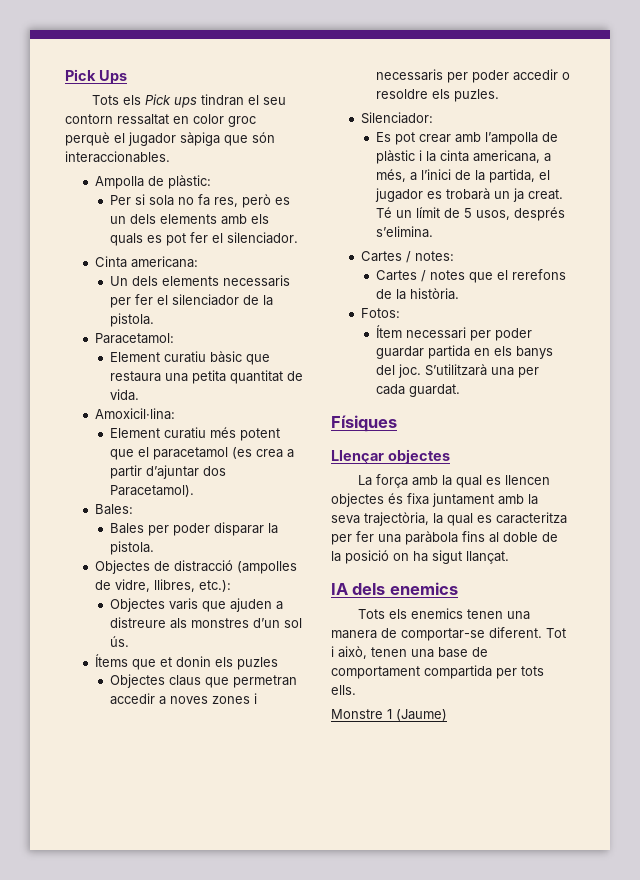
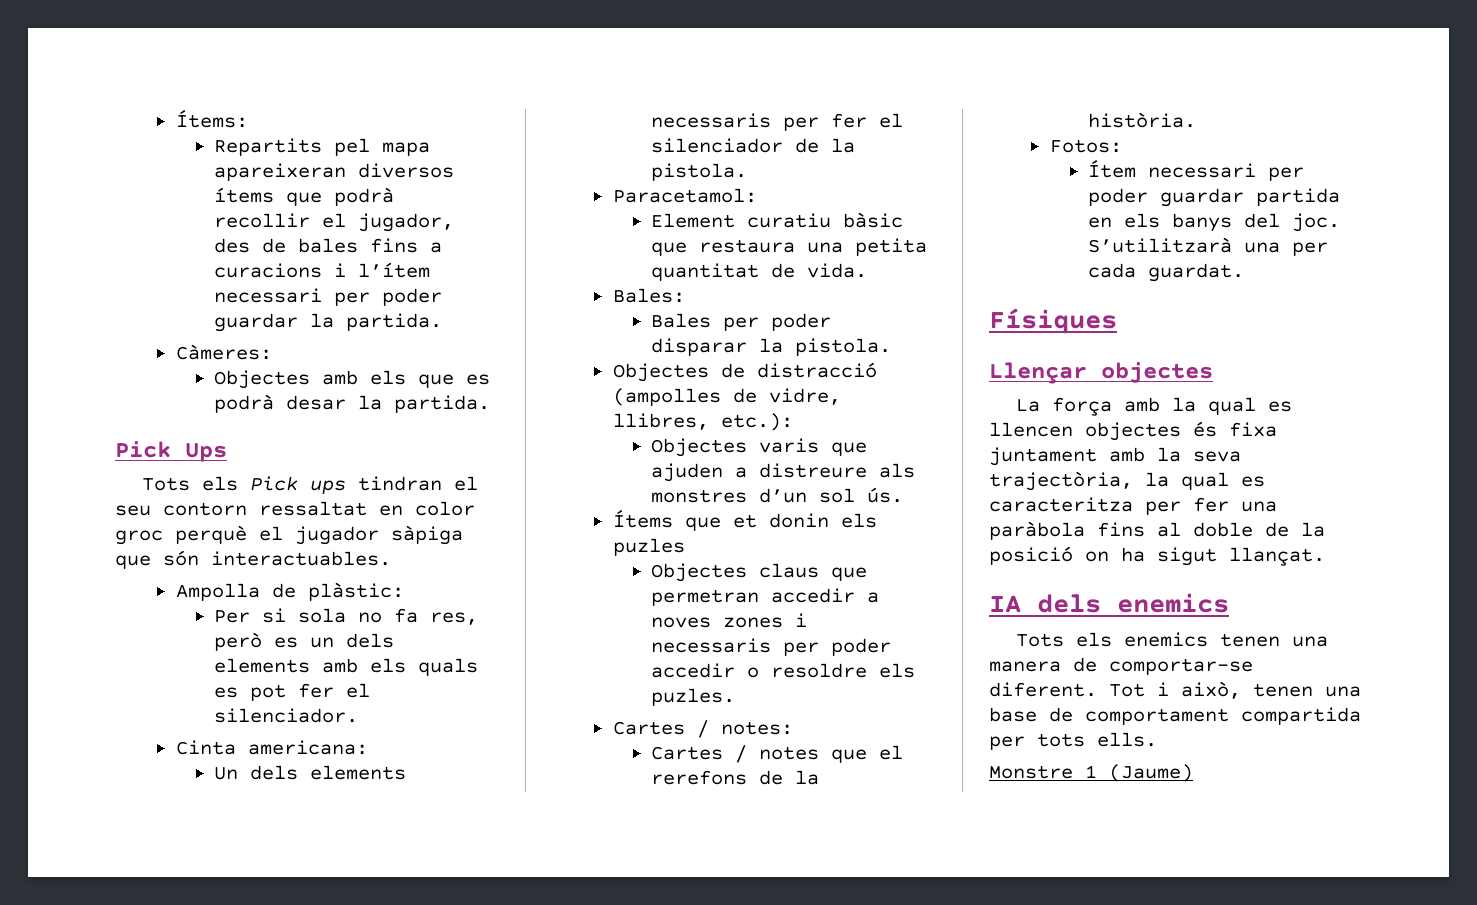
+ Ítems:
+ Repartits pel mapa apareixeran diversos ítems que podrà recollir el jugador, des de bales fins a curacions i l’ítem necessari per poder guardar la partida.
+ Càmeres:
+ Objectes amb els que es podrà desar la partida.
- Tots els Pick ups tindran el seu contorn ressaltat en color groc perquè el jugador sàpiga que són interaccionables.
+ Tots els Pick ups tindran el seu contorn ressaltat en color groc perquè el jugador sàpiga que són interactuables.
- Amoxicil·lina:
- Element curatiu més potent que el paracetamol (es crea a partir d’ajuntar dos Paracetamol).
- Silenciador:
- Es pot crear amb l’ampolla de plàstic i la cinta americana, a més, a l’inici de la partida, el jugador es trobarà un ja creat. Té un límit de 5 usos, després s’elimina.

